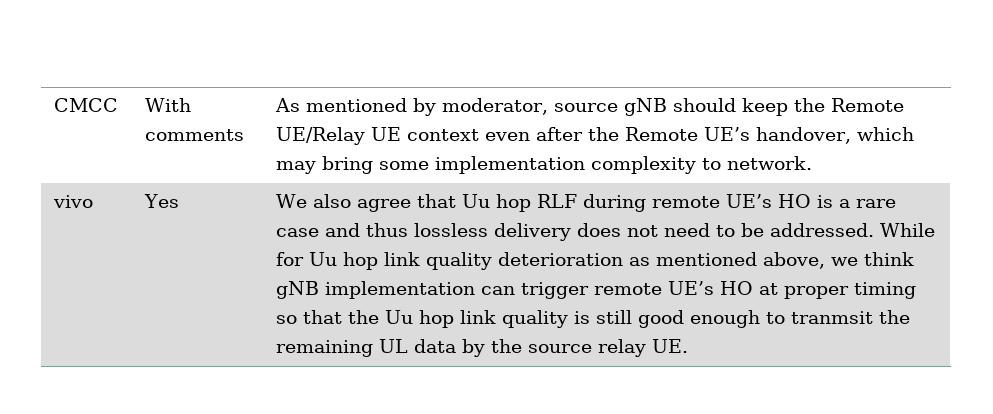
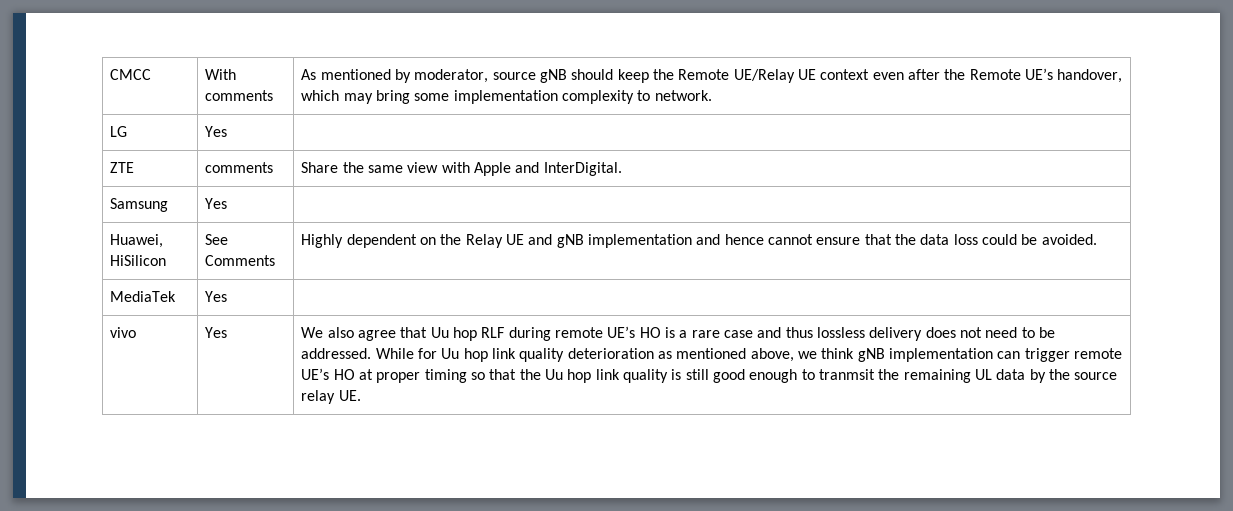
+ LG | Yes |
+ ZTE | comments | Share the same view with Apple and InterDigital.
+ Samsung | Yes |
+ Huawei, HiSilicon | See Comments | Highly dependent on the Relay UE and gNB implementation and hence cannot ensure that the data loss could be avoided.
+ MediaTek | Yes |

